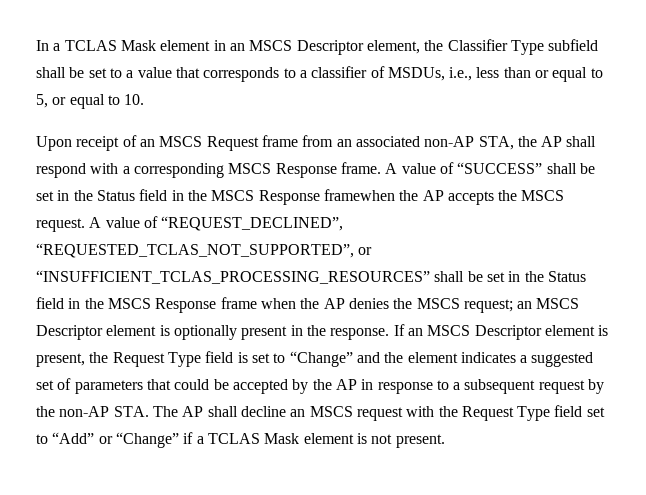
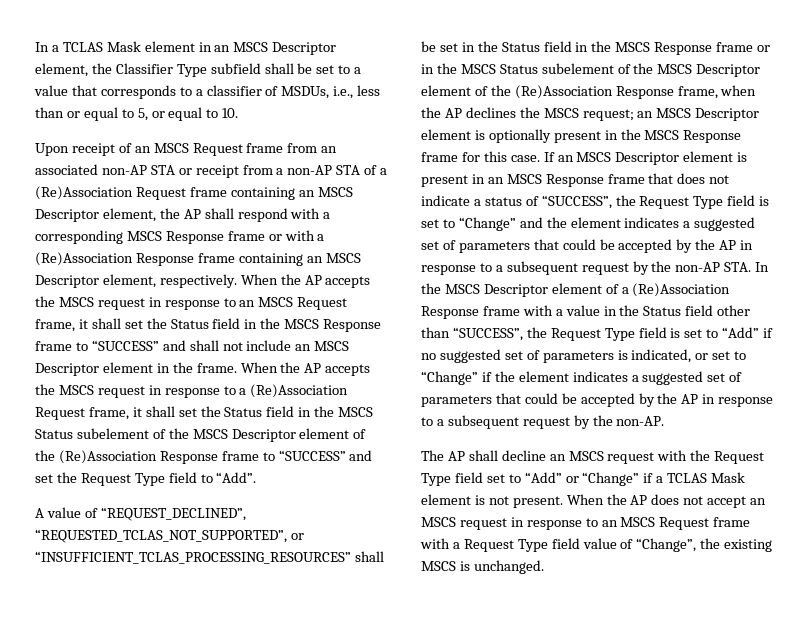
- Upon receipt of an MSCS Request frame from an associated non-AP STA, the AP shall respond with a corresponding MSCS Response frame. A value of “SUCCESS” shall be set in the Status field in the MSCS Response framewhen the AP accepts the MSCS request. A value of “REQUEST_DECLINED”, “REQUESTED_TCLAS_NOT_SUPPORTED”, or “INSUFFICIENT_TCLAS_PROCESSING_RESOURCES” shall be set in the Status field in the MSCS Response frame when the AP denies the MSCS request; an MSCS Descriptor element is optionally present in the response.
+ Upon receipt of an MSCS Request frame from an associated non-AP STA or receipt from a non-AP STA of a (Re)Association Request frame containing an MSCS Descriptor element, the AP shall respond with a corresponding MSCS Response frame or with a (Re)Association Response frame containing an MSCS Descriptor element, respectively. When the AP accepts the MSCS request in response to an MSCS Request frame, it shall set the Status field in the MSCS Response frame to “SUCCESS” and shall not include an MSCS Descriptor element in the frame. When the AP accepts the MSCS request in response to a (Re)Association Request frame, it shall set the Status field in the MSCS Status subelement of the MSCS Descriptor element of the (Re)Association Response frame to “SUCCESS” and set the Request Type field to “Add”.
+ A value of “REQUEST_DECLINED”, “REQUESTED_TCLAS_NOT_SUPPORTED”, or “INSUFFICIENT_TCLAS_PROCESSING_RESOURCES” shall be set in the Status field in the MSCS Response frame or in the MSCS Status subelement of the MSCS Descriptor element of the (Re)Association Response frame, when the AP declines the MSCS request; an MSCS Descriptor element is optionally present in the MSCS Response frame for this case.
- If an MSCS Descriptor element is present, the Request Type field is set to “Change” and the element indicates a suggested set of parameters that could be accepted by the AP in response to a subsequent request by the non-AP STA. The AP shall decline an MSCS request with the Request Type field set to “Add” or “Change” if a TCLAS Mask element is not present.
+ If an MSCS Descriptor element is present in an MSCS Response frame that does not indicate a status of “SUCCESS”, the Request Type field is set to “Change” and the element indicates a suggested set of parameters that could be accepted by the AP in response to a subsequent request by the non-AP STA. In the MSCS Descriptor element of a (Re)Association Response frame with a value in the Status field other than “SUCCESS”, the Request Type field is set to “Add” if no suggested set of parameters is indicated, or set to “Change” if the element indicates a suggested set of parameters that could be accepted by the AP in response to a subsequent request by the non-AP.
+ The AP shall decline an MSCS request with the Request Type field set to “Add” or “Change” if a TCLAS Mask element is not present.
+ When the AP does not accept an MSCS request in response to an MSCS Request frame with a Request Type field value of “Change”, the existing MSCS is unchanged.

